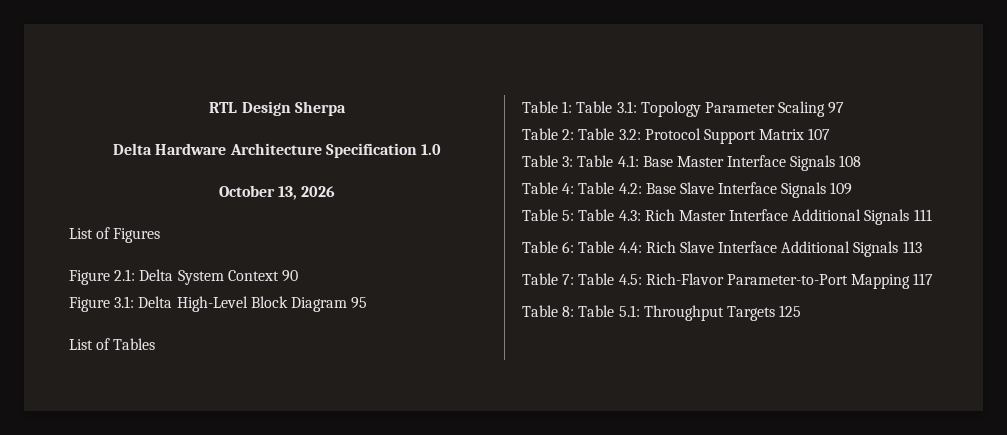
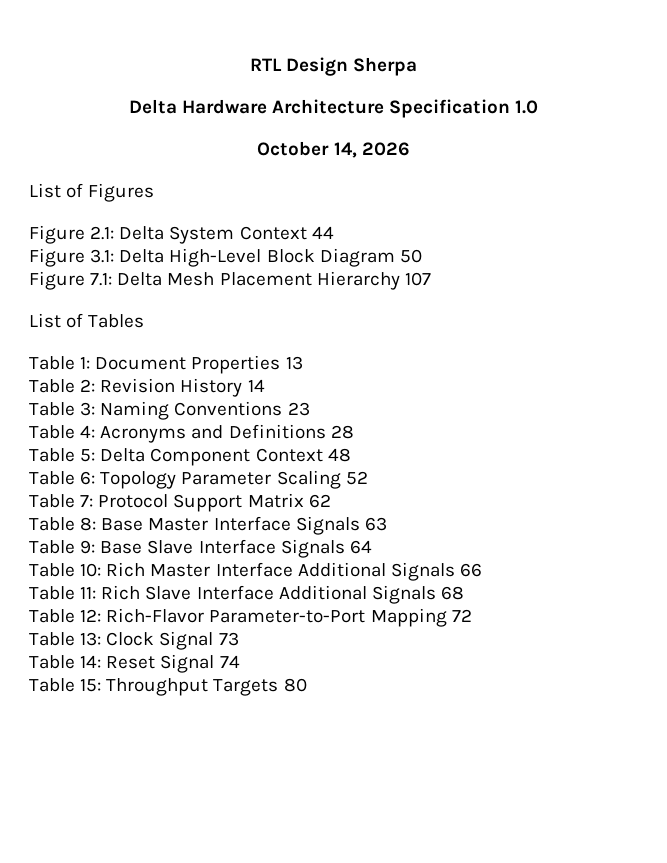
- October 13, 2026
+ October 14, 2026
- Figure 2.1: Delta System Context 90
+ Figure 2.1: Delta System Context 44
- Figure 3.1: Delta High-Level Block Diagram 95
+ Figure 3.1: Delta High-Level Block Diagram 50
+ Figure 7.1: Delta Mesh Placement Hierarchy 107
- Table 1: Table 3.1: Topology Parameter Scaling 97
- Table 2: Table 3.2: Protocol Support Matrix 107
- Table 3: Table 4.1: Base Master Interface Signals 108
- Table 4: Table 4.2: Base Slave Interface Signals 109
- Table 5: Table 4.3: Rich Master Interface Additional Signals 111
- Table 6: Table 4.4: Rich Slave Interface Additional Signals 113
- Table 7: Table 4.5: Rich-Flavor Parameter-to-Port Mapping 117
- Table 8: Table 5.1: Throughput Targets 125
+ Table 1: Document Properties 13
+ Table 2: Revision History 14
+ Table 3: Naming Conventions 23
+ Table 4: Acronyms and Definitions 28
+ Table 5: Delta Component Context 48
+ Table 6: Topology Parameter Scaling 52
+ Table 7: Protocol Support Matrix 62
+ Table 8: Base Master Interface Signals 63
+ Table 9: Base Slave Interface Signals 64
+ Table 10: Rich Master Interface Additional Signals 66
+ Table 11: Rich Slave Interface Additional Signals 68
+ Table 12: Rich-Flavor Parameter-to-Port Mapping 72
+ Table 13: Clock Signal 73
+ Table 14: Reset Signal 74
+ Table 15: Throughput Targets 80

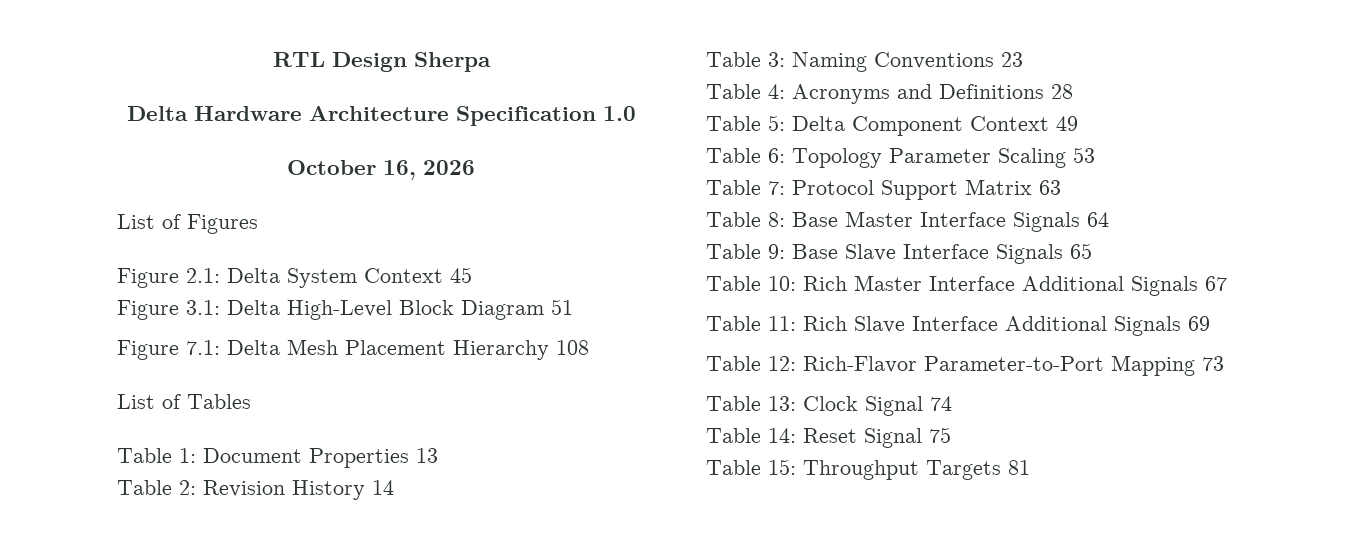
- October 14, 2026
+ October 16, 2026
- Figure 2.1: Delta System Context 44
+ Figure 2.1: Delta System Context 45
- Figure 3.1: Delta High-Level Block Diagram 50
+ Figure 3.1: Delta High-Level Block Diagram 51
- Figure 7.1: Delta Mesh Placement Hierarchy 107
+ Figure 7.1: Delta Mesh Placement Hierarchy 108
- Table 5: Delta Component Context 48
+ Table 5: Delta Component Context 49
- Table 6: Topology Parameter Scaling 52
+ Table 6: Topology Parameter Scaling 53
- Table 7: Protocol Support Matrix 62
+ Table 7: Protocol Support Matrix 63
- Table 8: Base Master Interface Signals 63
+ Table 8: Base Master Interface Signals 64
- Table 9: Base Slave Interface Signals 64
+ Table 9: Base Slave Interface Signals 65
- Table 10: Rich Master Interface Additional Signals 66
+ Table 10: Rich Master Interface Additional Signals 67
- Table 11: Rich Slave Interface Additional Signals 68
+ Table 11: Rich Slave Interface Additional Signals 69
- Table 12: Rich-Flavor Parameter-to-Port Mapping 72
+ Table 12: Rich-Flavor Parameter-to-Port Mapping 73
- Table 13: Clock Signal 73
+ Table 13: Clock Signal 74
- Table 14: Reset Signal 74
+ Table 14: Reset Signal 75
- Table 15: Throughput Targets 80
+ Table 15: Throughput Targets 81

